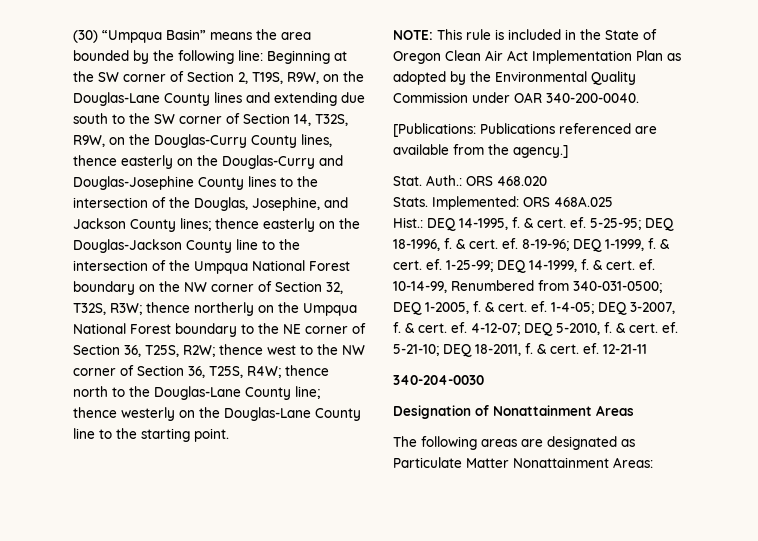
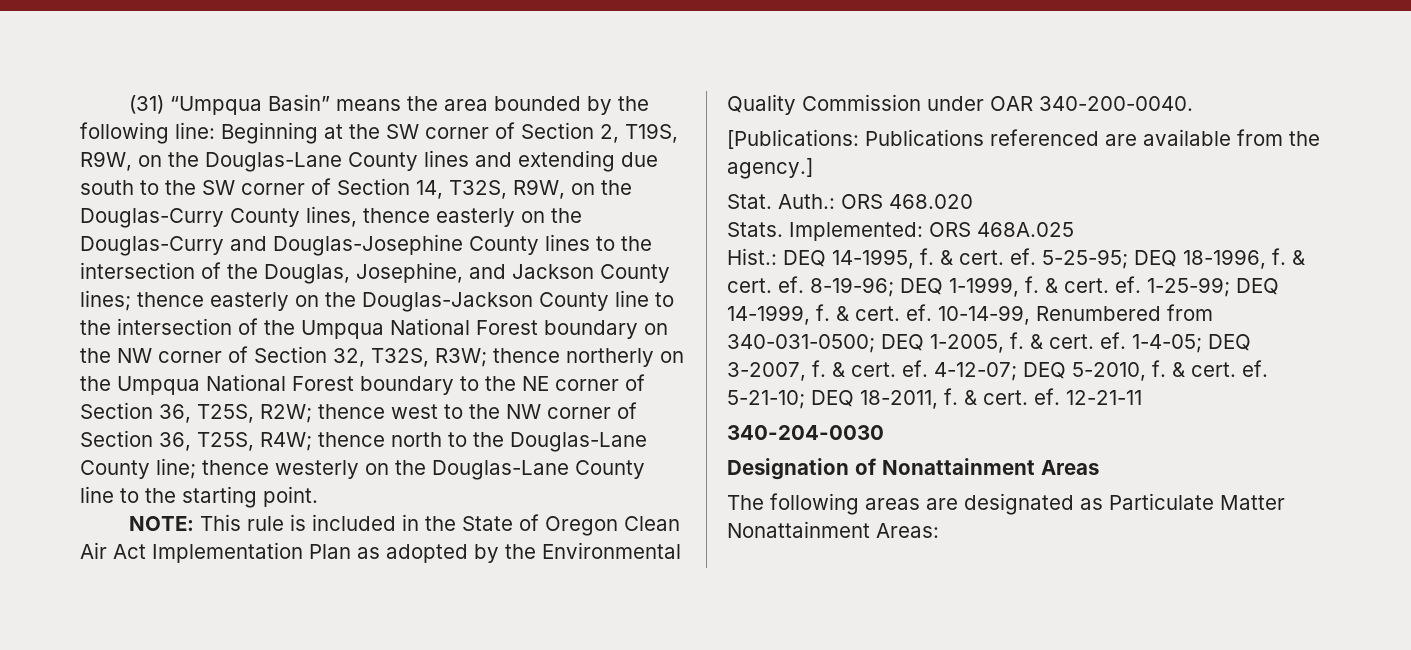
- (30) “Umpqua Basin” means the area bounded by the following line:
+ (31) “Umpqua Basin” means the area bounded by the following line:

